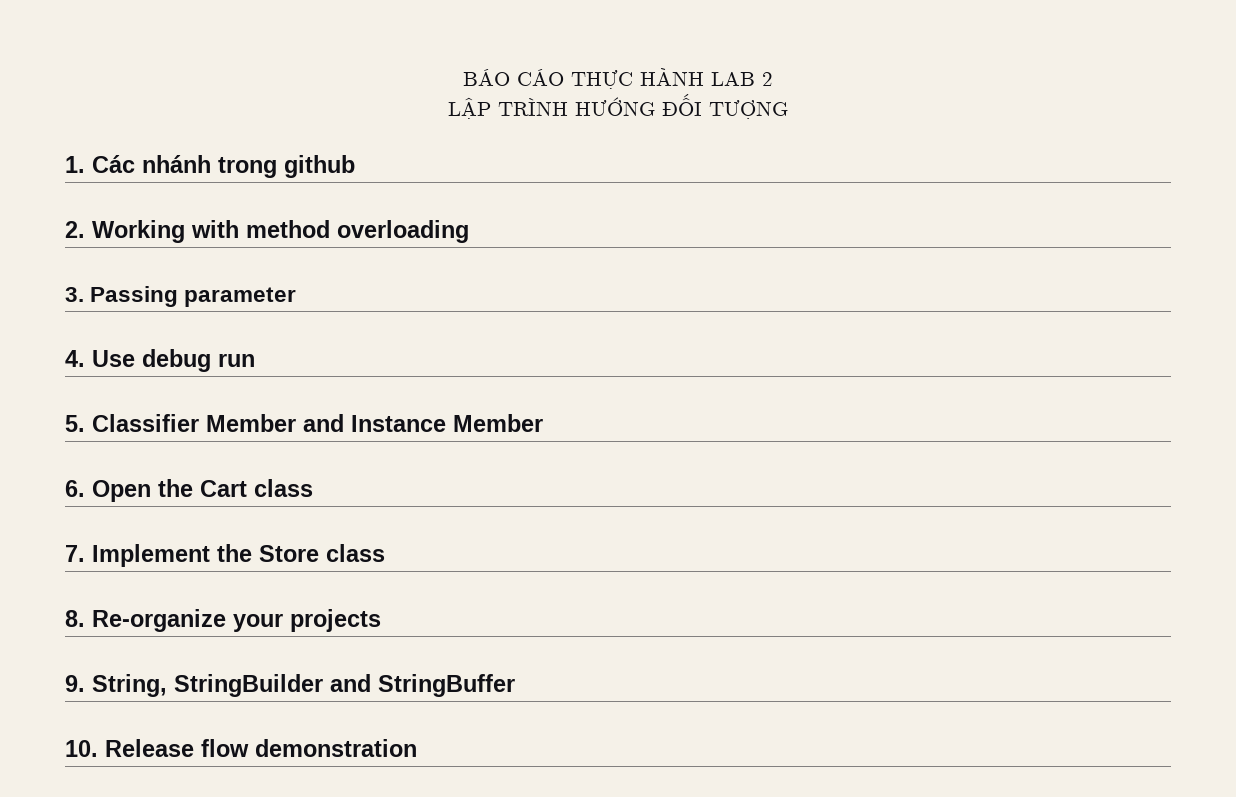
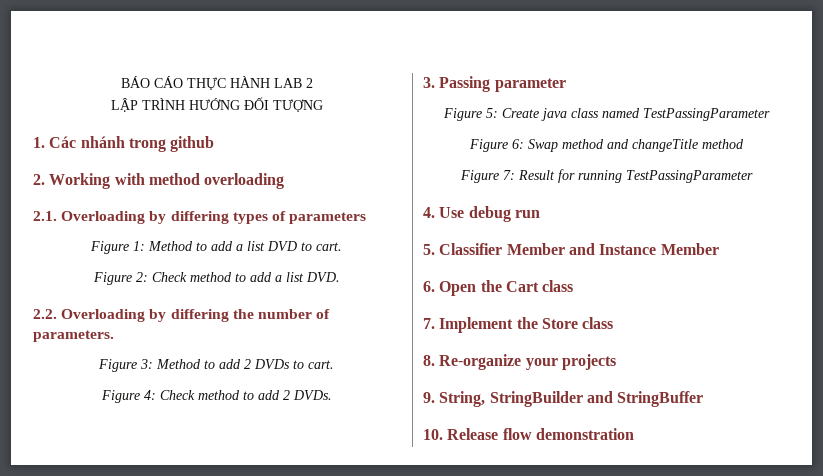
+ 2.1. Overloading by differing types of parameters
+ Figure 1: Method to add a list DVD to cart.
+ Figure 2: Check method to add a list DVD.
+ 2.2. Overloading by differing the number of parameters.
+ Figure 3: Method to add 2 DVDs to cart.
+ Figure 4: Check method to add 2 DVDs.
  3. Passing parameter
+ Figure 5: Create java class named TestPassingParameter
+ Figure 6: Swap method and changeTitle method
+ Figure 7: Result for running TestPassingParameter

